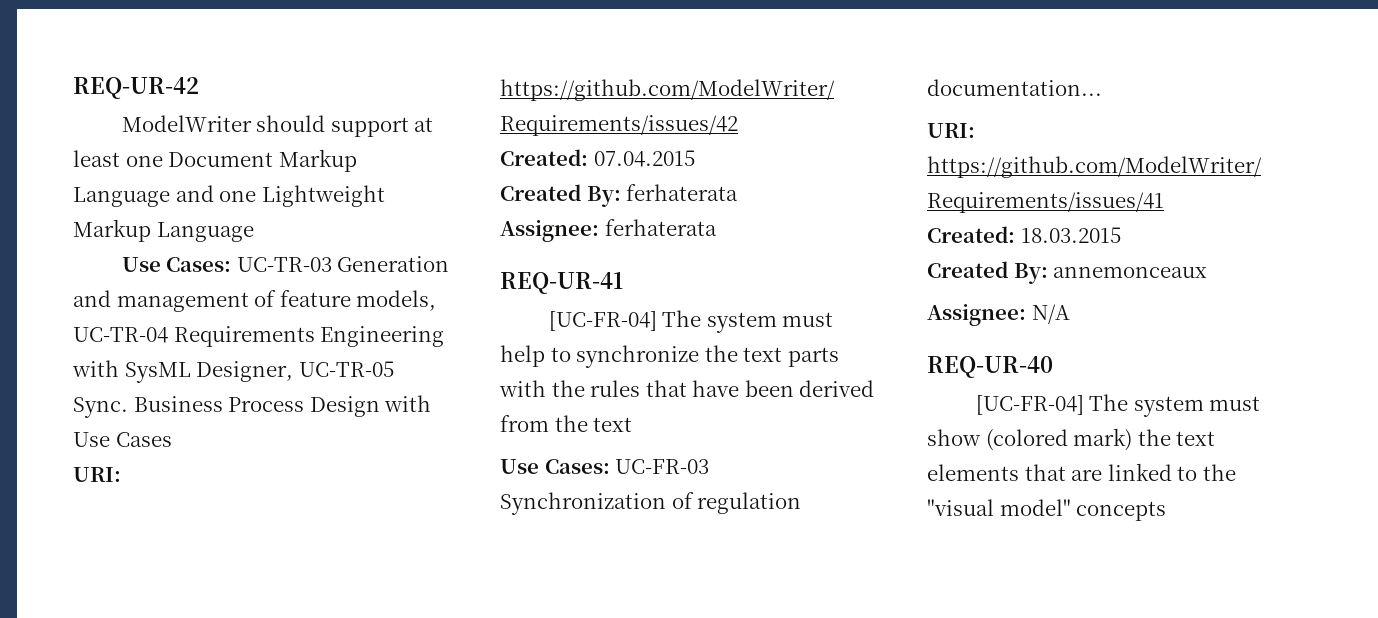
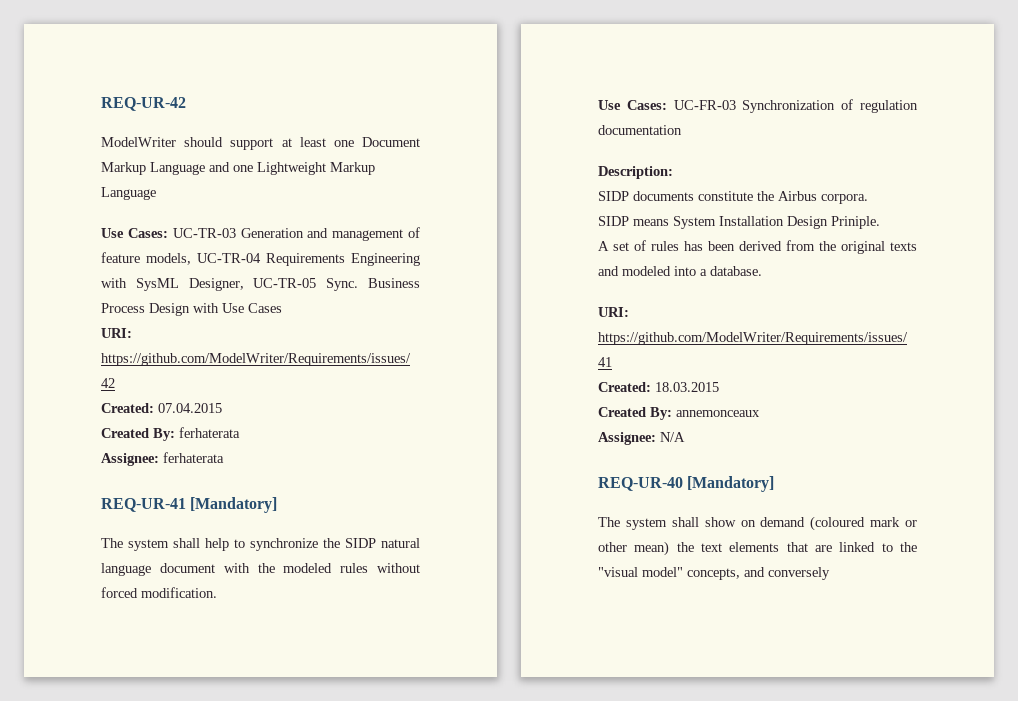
- REQ-UR-41
- [UC-FR-04] The system must help to synchronize the text parts with the rules that have been derived from the text
+ REQ-UR-41 [Mandatory]
+ The system shall help to synchronize the SIDP natural language document with the modeled rules without forced modification.
- Use Cases: UC-FR-03 Synchronization of regulation documentation...
+ Use Cases: UC-FR-03 Synchronization of regulation documentation
+ Description:
+ SIDP documents constitute the Airbus corpora.
+ SIDP means System Installation Design Priniple.
+ A set of rules has been derived from the original texts and modeled into a database.
- REQ-UR-40
- [UC-FR-04] The system must show (colored mark) the text elements that are linked to the "visual model" concepts
+ REQ-UR-40 [Mandatory]
+ The system shall show on demand (coloured mark or other mean) the text elements that are linked to the "visual model" concepts, and conversely

